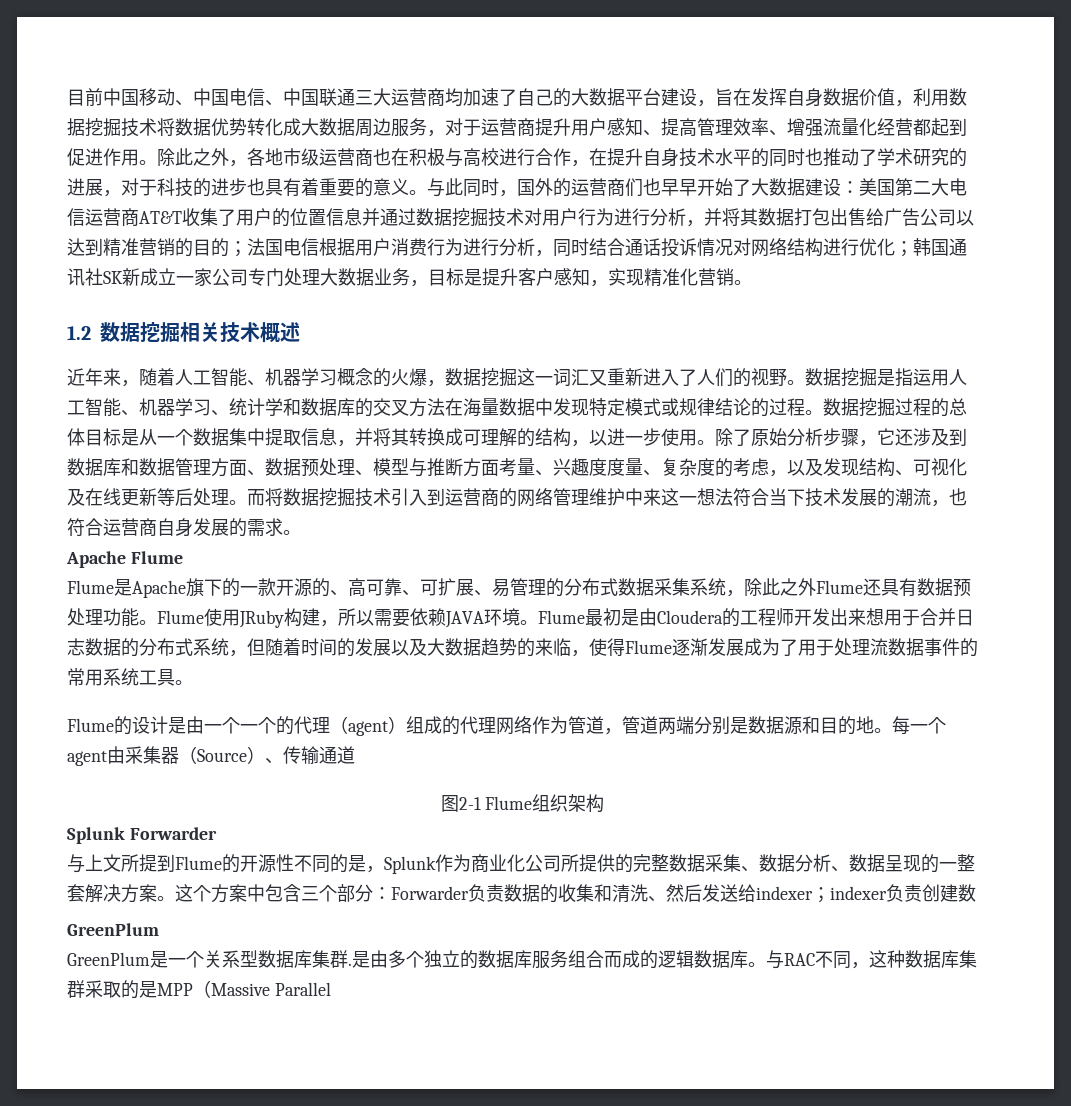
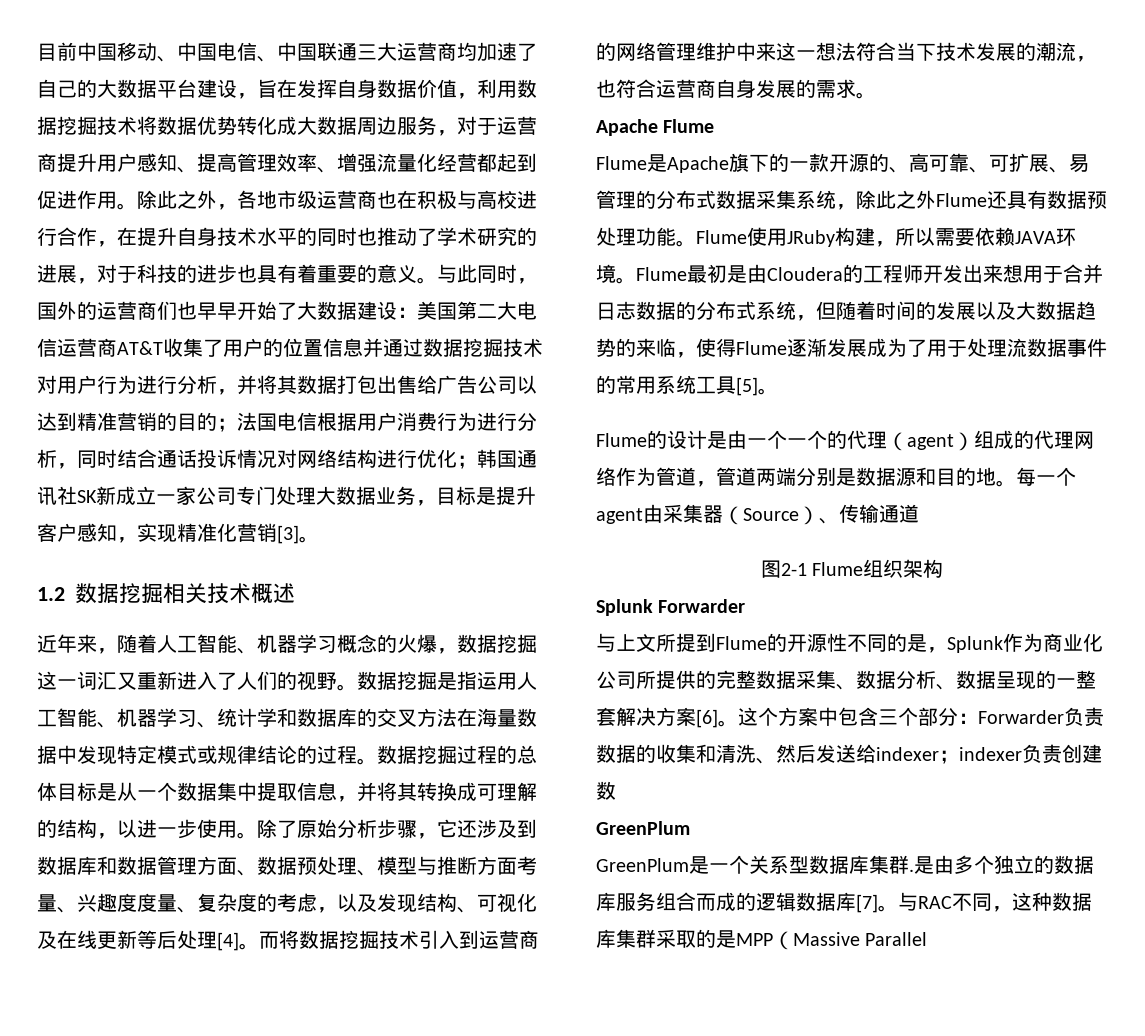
- 韩国通讯社SK新成立一家公司专门处理大数据业务，目标是提升客户感知，实现精准化营销。
+ 韩国通讯社SK新成立一家公司专门处理大数据业务，目标是提升客户感知，实现精准化营销[3]。
- 除了原始分析步骤，它还涉及到数据库和数据管理方面、数据预处理、模型与推断方面考量、兴趣度度量、复杂度的考虑，以及发现结构、可视化及在线更新等后处理。
+ 除了原始分析步骤，它还涉及到数据库和数据管理方面、数据预处理、模型与推断方面考量、兴趣度度量、复杂度的考虑，以及发现结构、可视化及在线更新等后处理[4]。
- Flume最初是由Cloudera的工程师开发出来想用于合并日志数据的分布式系统，但随着时间的发展以及大数据趋势的来临，使得Flume逐渐发展成为了用于处理流数据事件的常用系统工具。
+ Flume最初是由Cloudera的工程师开发出来想用于合并日志数据的分布式系统，但随着时间的发展以及大数据趋势的来临，使得Flume逐渐发展成为了用于处理流数据事件的常用系统工具[5]。
- 与上文所提到Flume的开源性不同的是，Splunk作为商业化公司所提供的完整数据采集、数据分析、数据呈现的一整套解决方案。
+ 与上文所提到Flume的开源性不同的是，Splunk作为商业化公司所提供的完整数据采集、数据分析、数据呈现的一整套解决方案[6]。
- 是由多个独立的数据库服务组合而成的逻辑数据库。
+ 是由多个独立的数据库服务组合而成的逻辑数据库[7]。

